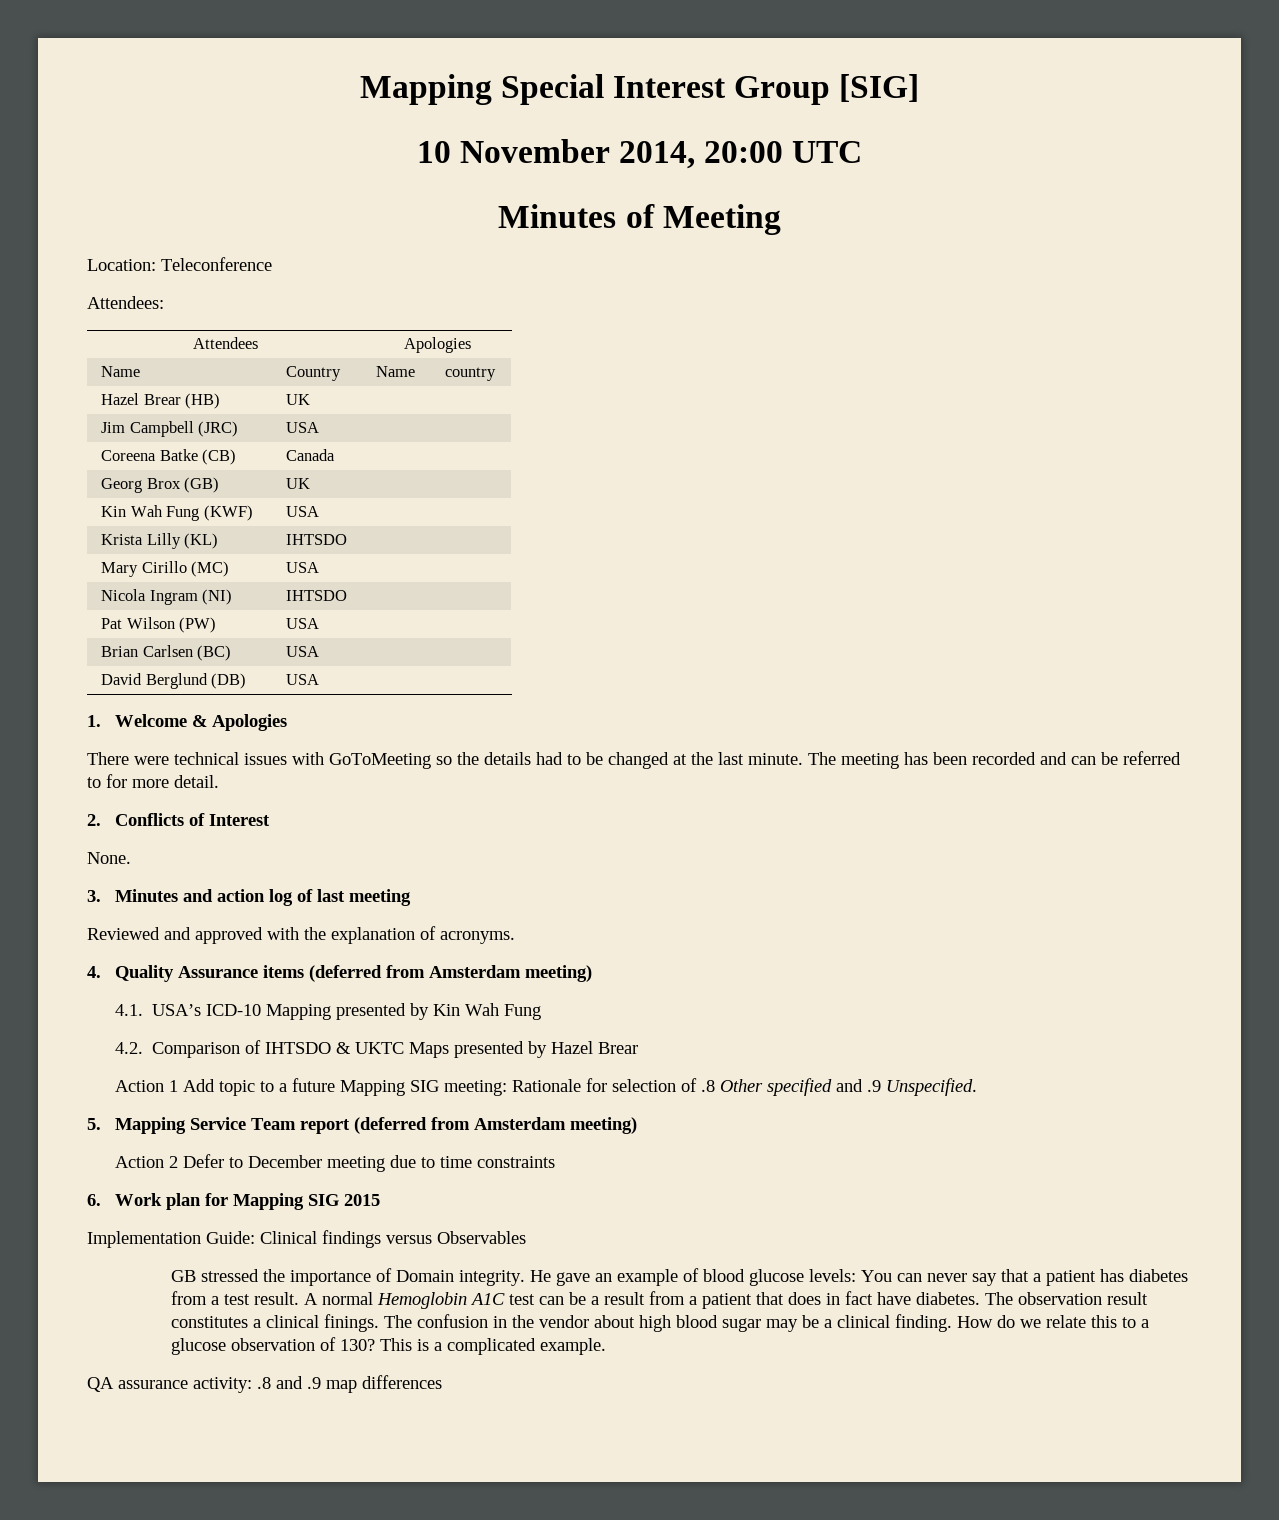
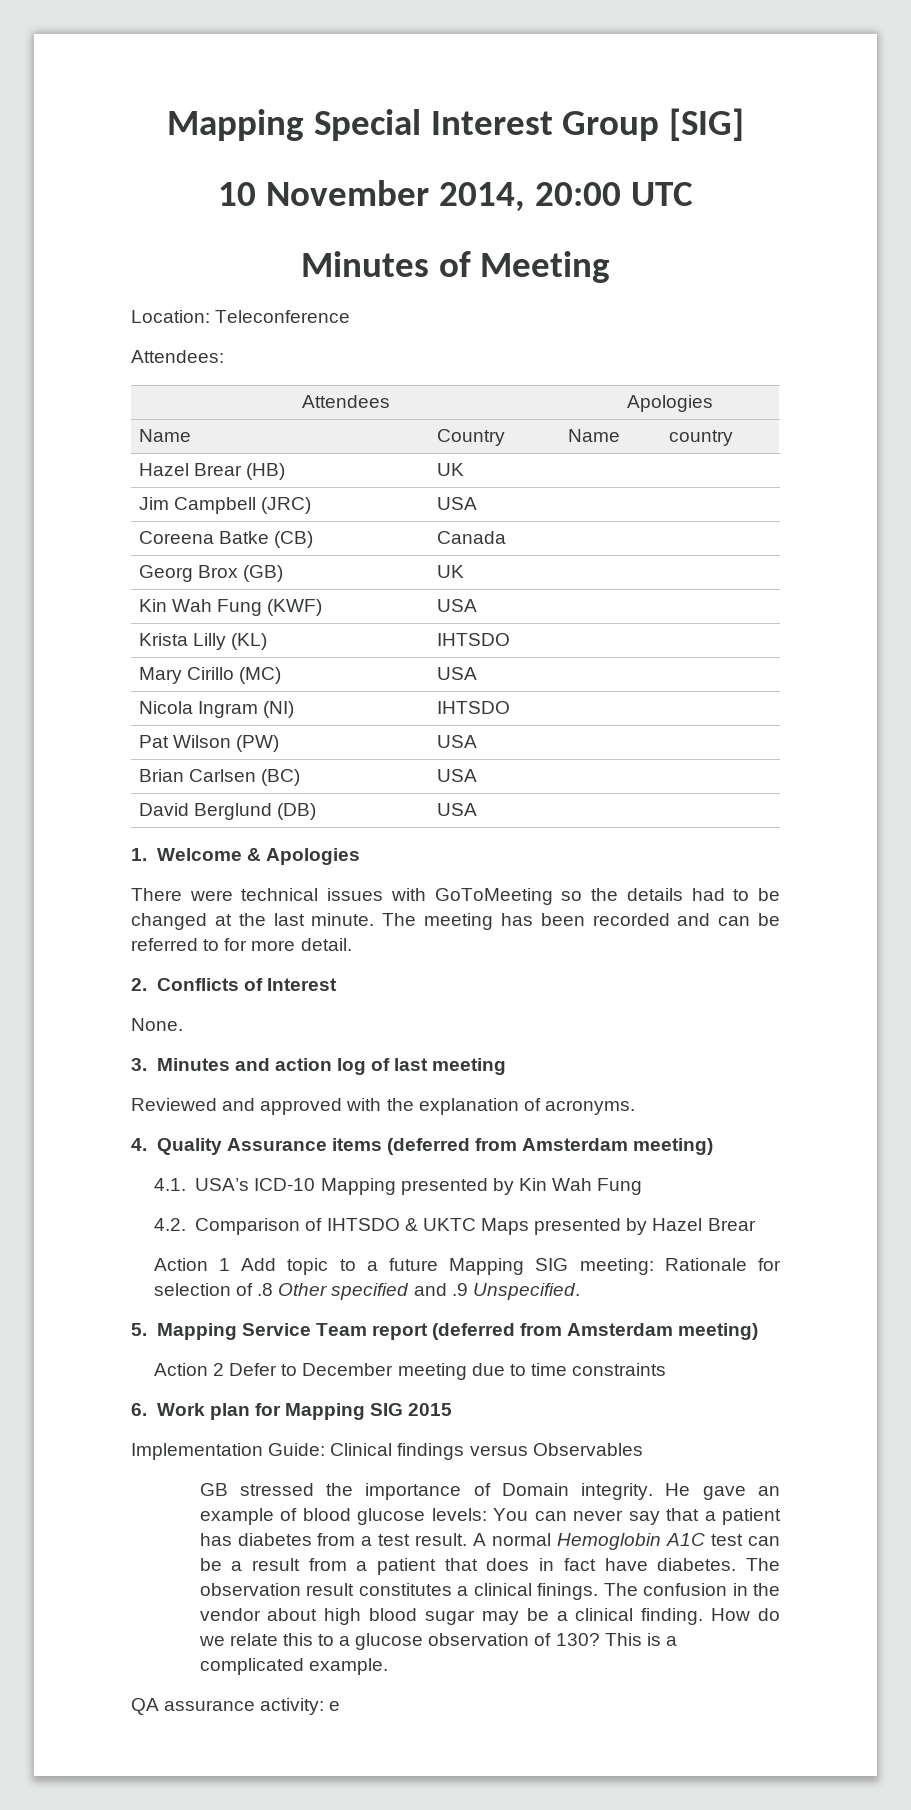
- QA assurance activity: .8 and .9 map differences
+ QA assurance activity: e

